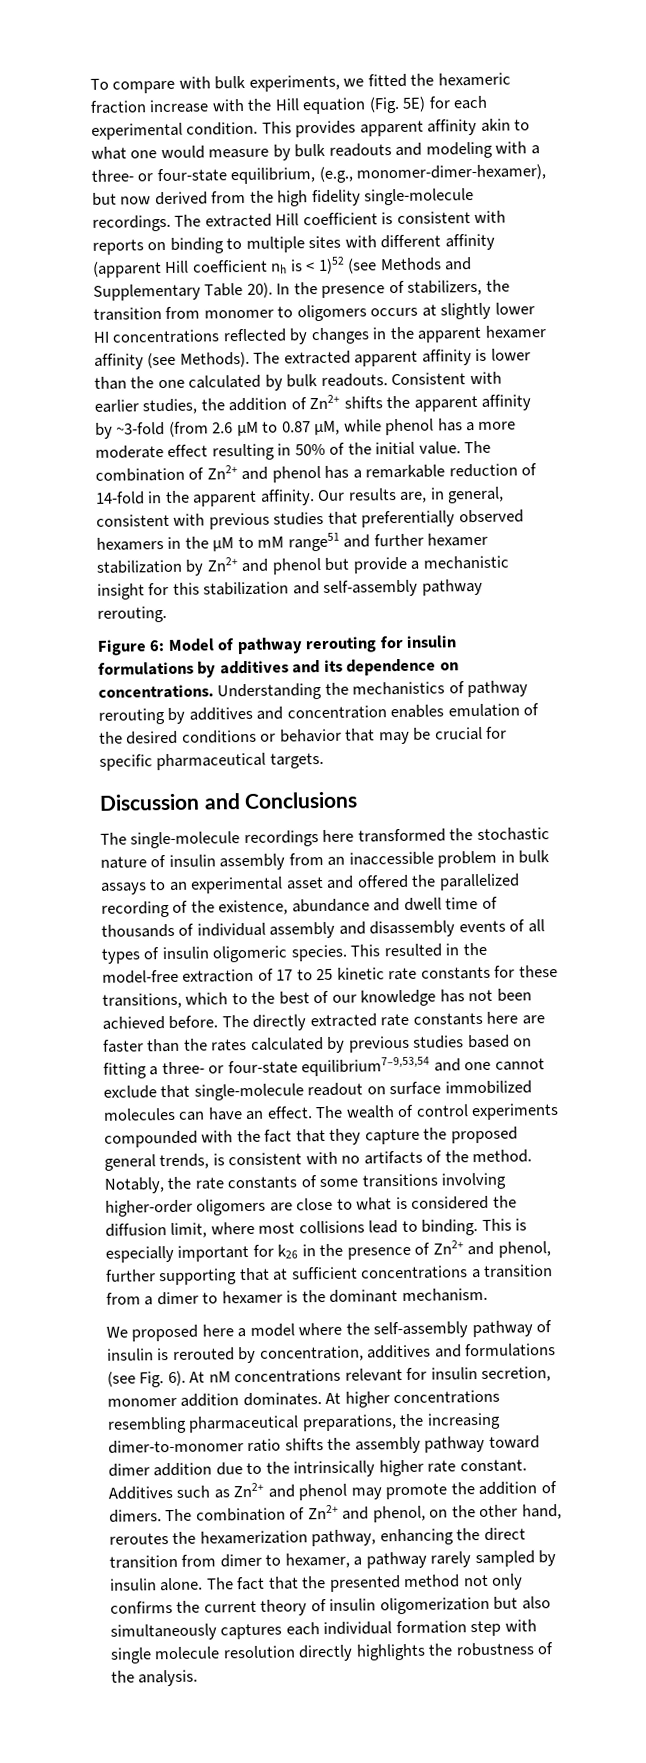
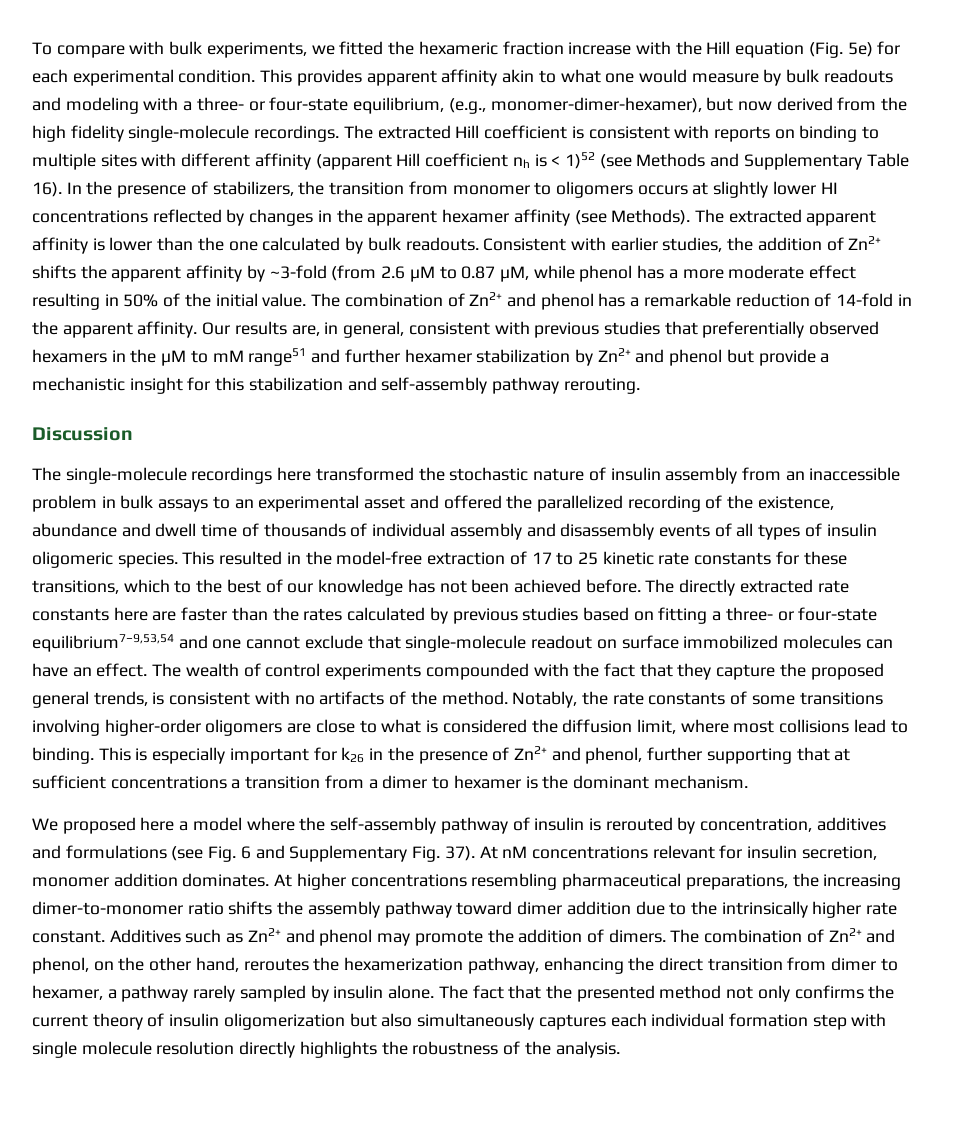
- To compare with bulk experiments, we fitted the hexameric fraction increase with the Hill equation (Fig. 5E) for each experimental condition.
+ To compare with bulk experiments, we fitted the hexameric fraction increase with the Hill equation (Fig. 5e) for each experimental condition.
- The extracted Hill coefficient is consistent with reports on binding to multiple sites with different affinity (apparent Hill coefficient nh is < 1)52 (see Methods and Supplementary Table 20).
+ The extracted Hill coefficient is consistent with reports on binding to multiple sites with different affinity (apparent Hill coefficient nh is < 1)52 (see Methods and Supplementary Table 16).
- Figure 6: Model of pathway rerouting for insulin formulations by additives and its dependence on concentrations. Understanding the mechanistics of pathway rerouting by additives and concentration enables emulation of the desired conditions or behavior that may be crucial for specific pharmaceutical targets.
- Discussion and Conclusions
+ Discussion
- We proposed here a model where the self-assembly pathway of insulin is rerouted by concentration, additives and formulations (see Fig. 6).
+ We proposed here a model where the self-assembly pathway of insulin is rerouted by concentration, additives and formulations (see Fig. 6 and Supplementary Fig. 37).

